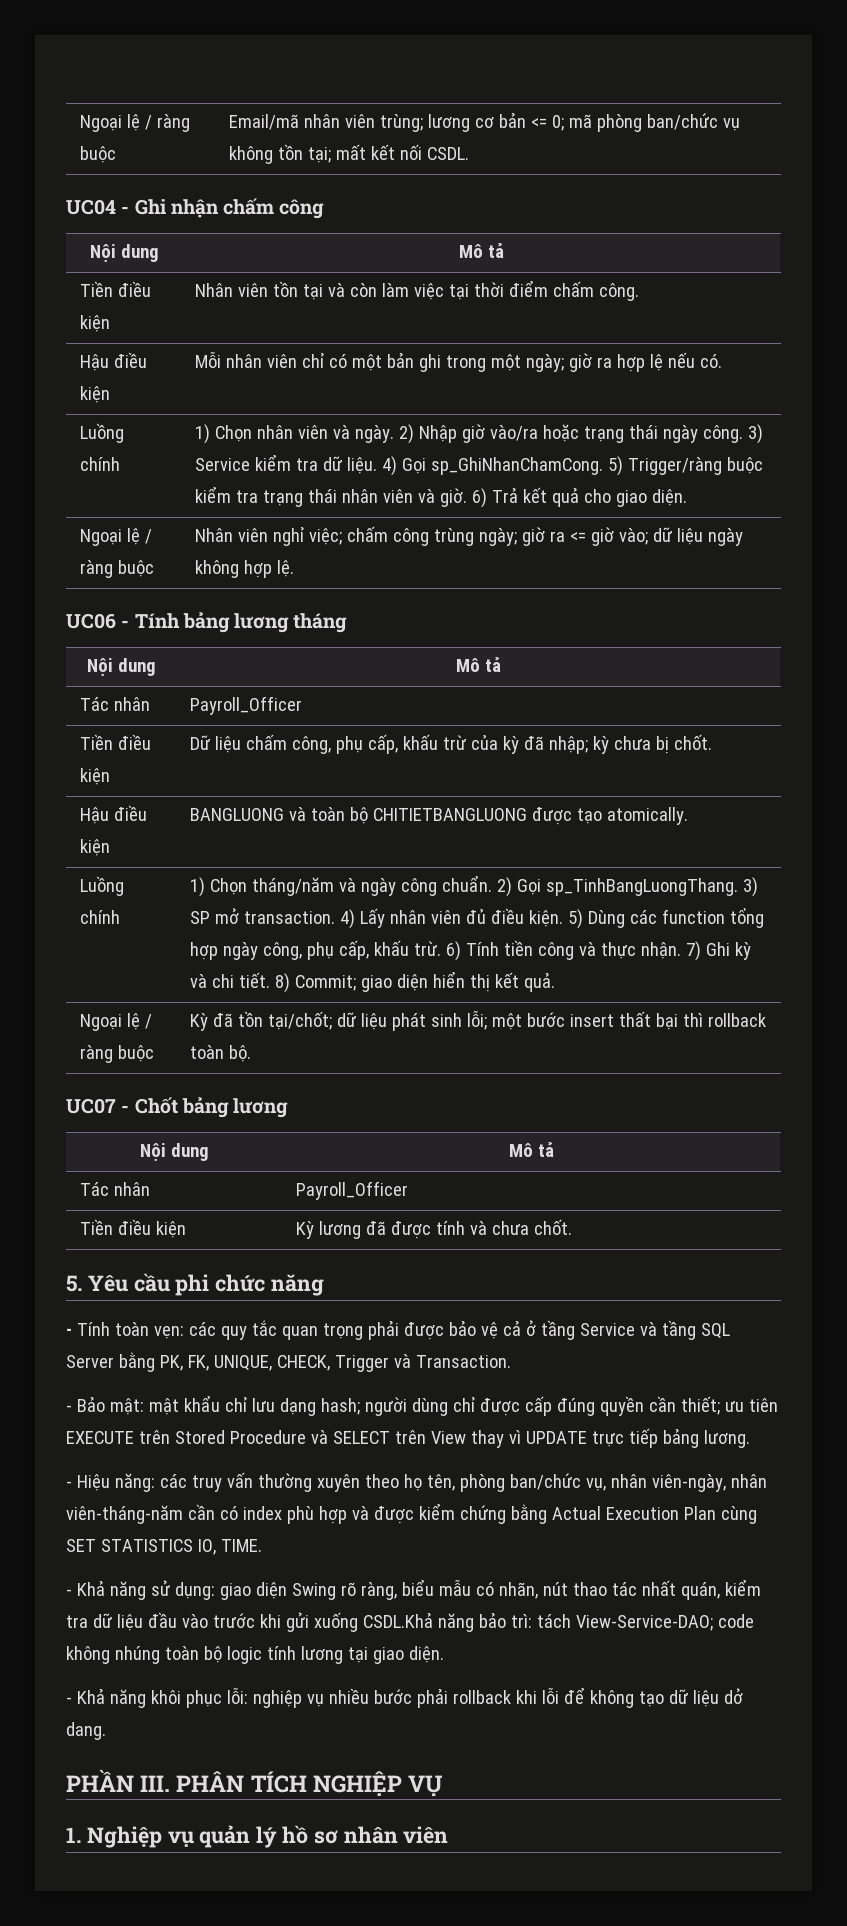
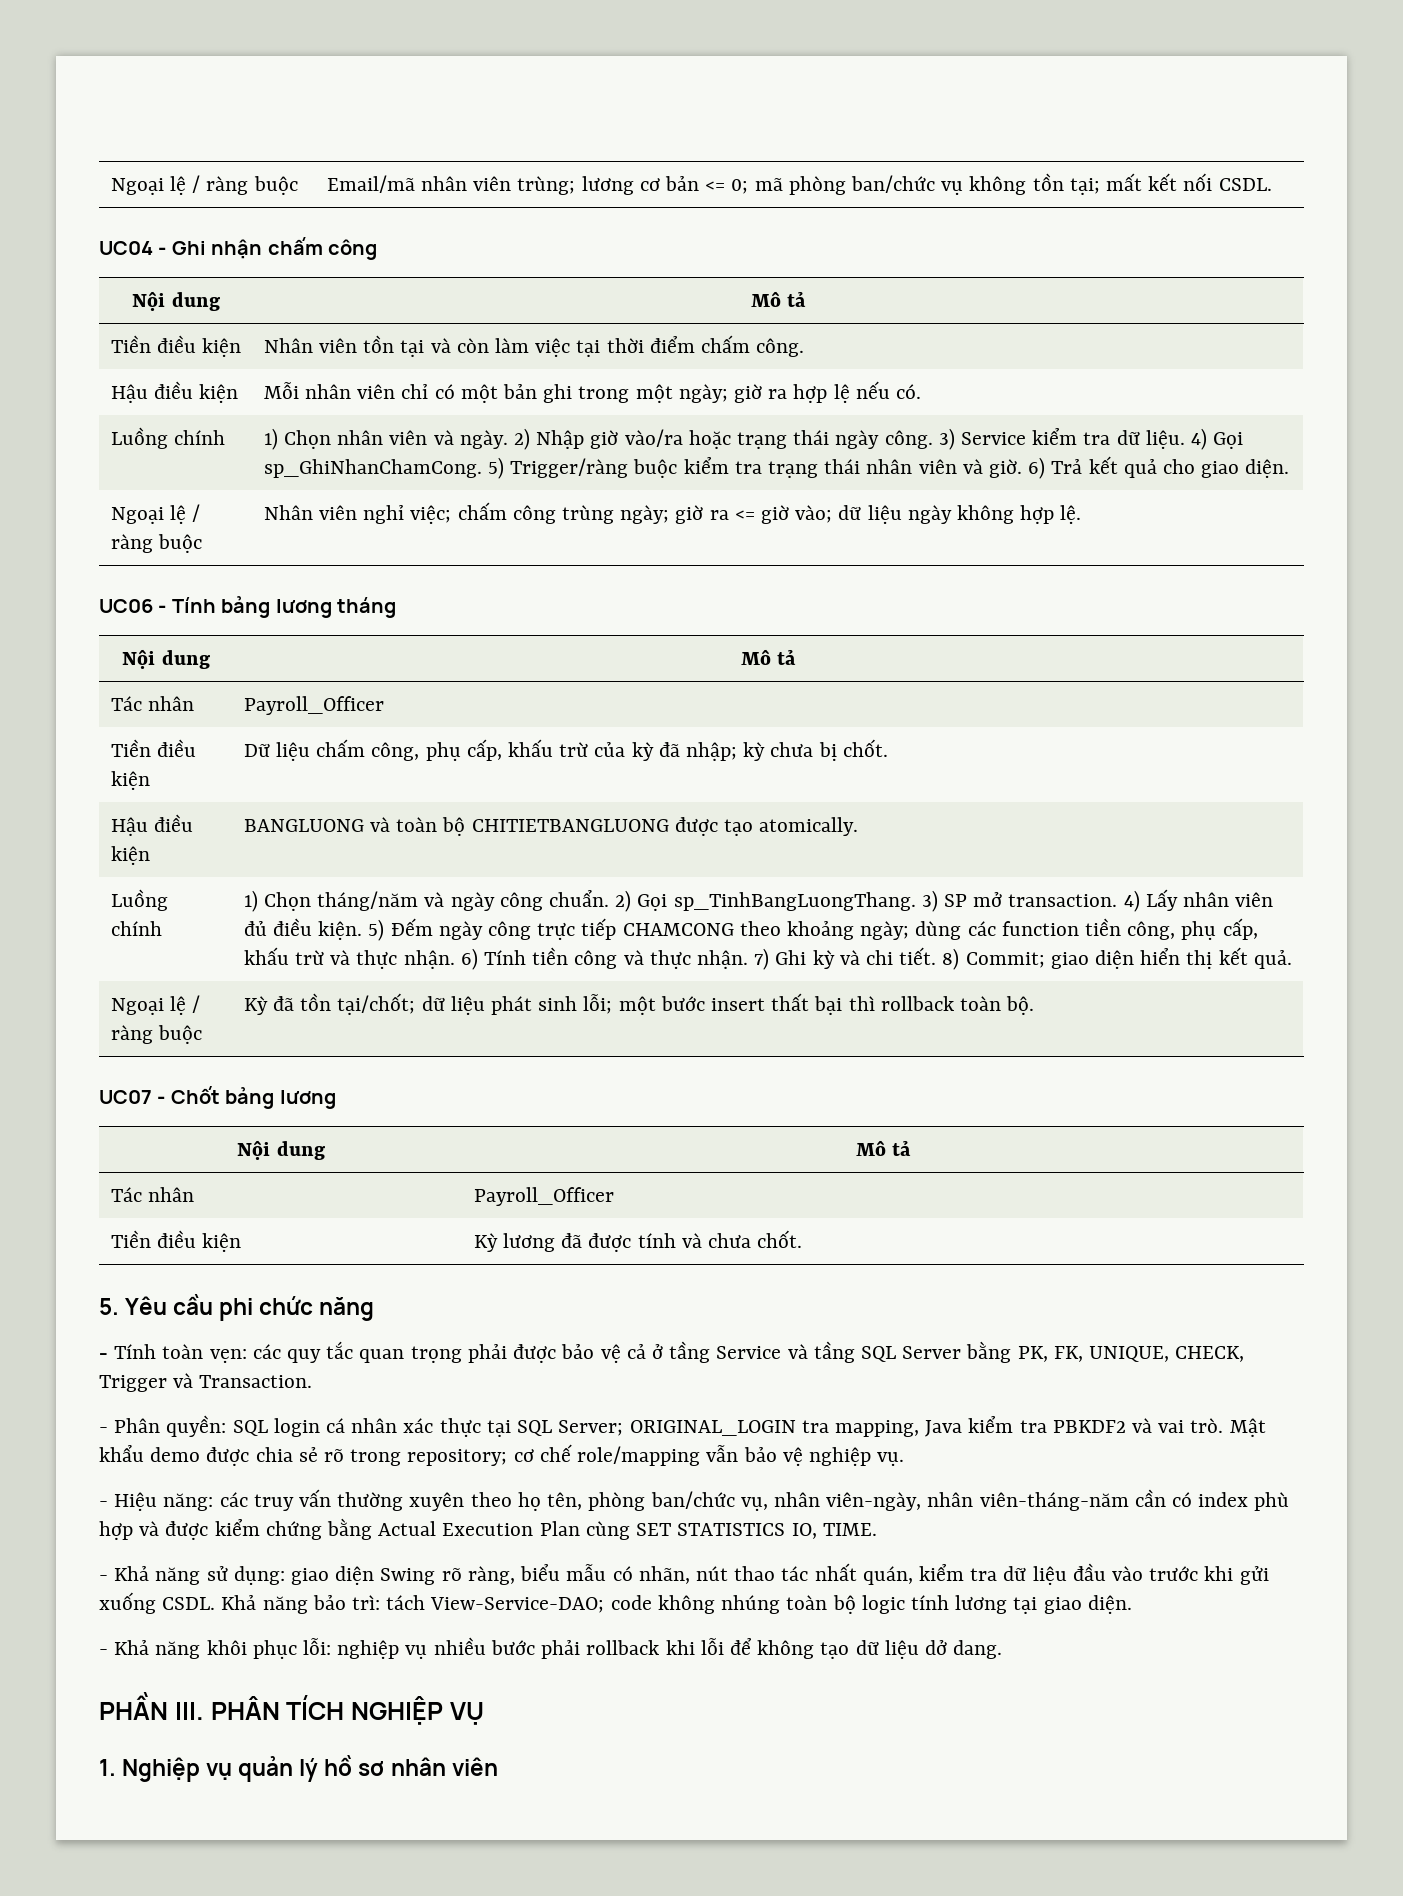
- 5) Dùng các function tổng hợp ngày công, phụ cấp, khấu trừ.
+ 5) Đếm ngày công trực tiếp CHAMCONG theo khoảng ngày; dùng các function tiền công, phụ cấp, khấu trừ và thực nhận.
- - Bảo mật: mật khẩu chỉ lưu dạng hash; người dùng chỉ được cấp đúng quyền cần thiết; ưu tiên EXECUTE trên Stored Procedure và SELECT trên View thay vì UPDATE trực tiếp bảng lương.
+ - Phân quyền: SQL login cá nhân xác thực tại SQL Server; ORIGINAL_LOGIN tra mapping, Java kiểm tra PBKDF2 và vai trò. Mật khẩu demo được chia sẻ rõ trong repository; cơ chế role/mapping vẫn bảo vệ nghiệp vụ.
- - Khả năng sử dụng: giao diện Swing rõ ràng, biểu mẫu có nhãn, nút thao tác nhất quán, kiểm tra dữ liệu đầu vào trước khi gửi xuống CSDL.Khả năng bảo trì: tách View-Service-DAO; code không nhúng toàn bộ logic tính lương tại giao diện.
+ - Khả năng sử dụng: giao diện Swing rõ ràng, biểu mẫu có nhãn, nút thao tác nhất quán, kiểm tra dữ liệu đầu vào trước khi gửi xuống CSDL. Khả năng bảo trì: tách View-Service-DAO; code không nhúng toàn bộ logic tính lương tại giao diện.

